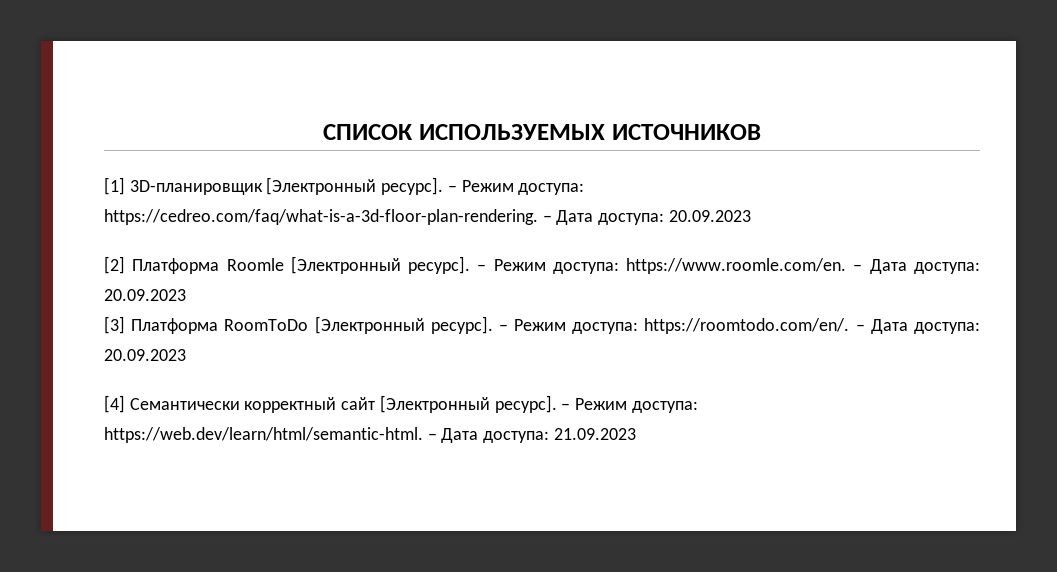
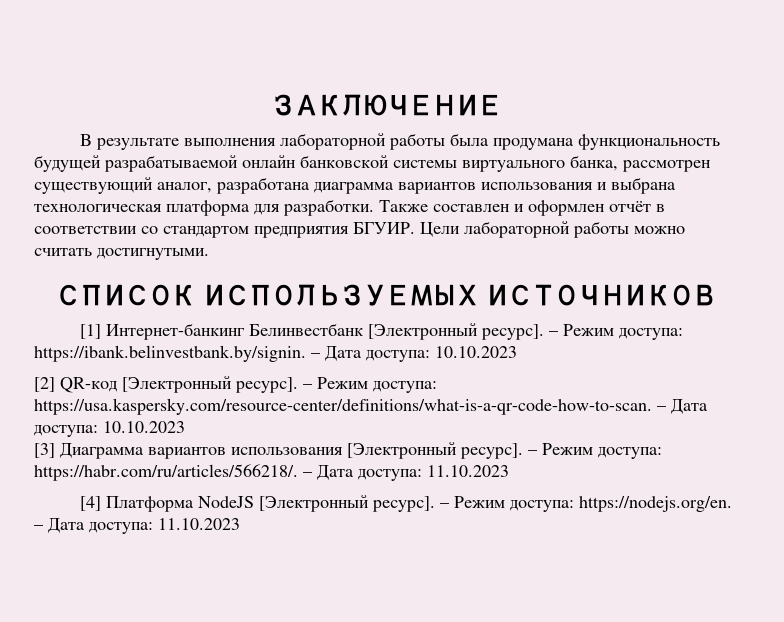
+ ЗАКЛЮЧЕНИЕ
+ В результате выполнения лабораторной работы была продумана функциональность будущей разрабатываемой онлайн банковской системы виртуального банка, рассмотрен существующий аналог, разработана диаграмма вариантов использования и выбрана технологическая платформа для разработки. Также составлен и оформлен отчёт в соответствии со стандартом предприятия БГУИР. Цели лабораторной работы можно считать достигнутыми.
- [1] 3D-планировщик [Электронный ресурс]. – Режим доступа: https://cedreo.com/faq/what-is-a-3d-floor-plan-rendering. – Дата доступа: 20.09.2023
+ [1] Интернет-банкинг Белинвестбанк [Электронный ресурс]. – Режим доступа: https://ibank.belinvestbank.by/signin. – Дата доступа: 10.10.2023
- [2] Платформа Roomle [Электронный ресурс]. – Режим доступа: https://www.roomle.com/en. – Дата доступа: 20.09.2023
+ [2] QR-код [Электронный ресурс]. – Режим доступа: https://usa.kaspersky.com/resource-center/definitions/what-is-a-qr-code-how-to-scan. – Дата доступа: 10.10.2023
- [3] Платформа RoomToDo [Электронный ресурс]. – Режим доступа: https://roomtodo.com/en/. – Дата доступа: 20.09.2023
+ [3] Диаграмма вариантов использования [Электронный ресурс]. – Режим доступа: https://habr.com/ru/articles/566218/. – Дата доступа: 11.10.2023
- [4] Семантически корректный сайт [Электронный ресурс]. – Режим доступа: https://web.dev/learn/html/semantic-html. – Дата доступа: 21.09.2023
+ [4] Платформа NodeJS [Электронный ресурс]. – Режим доступа: https://nodejs.org/en. – Дата доступа: 11.10.2023

